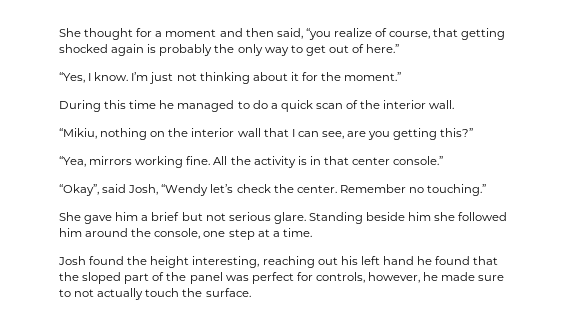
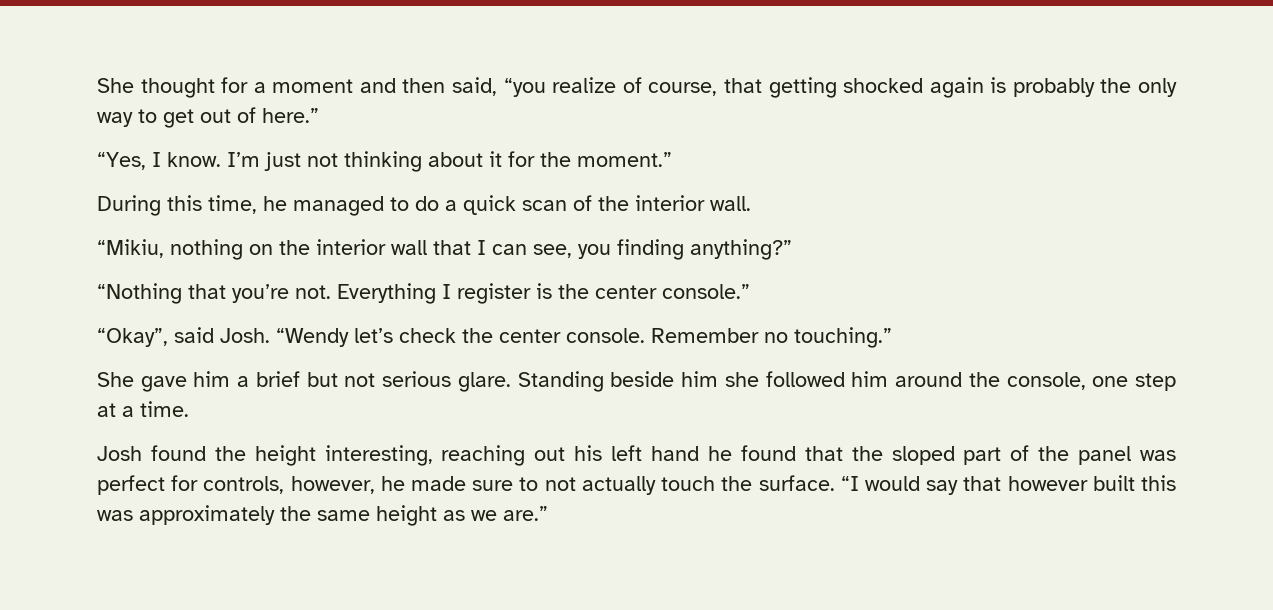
- During this time he managed to do a quick scan of the interior wall.
+ During this time, he managed to do a quick scan of the interior wall.
- “Mikiu, nothing on the interior wall that I can see, are you getting this?”
- “Yea, mirrors working fine. All the activity is in that center console.”
+ “Mikiu, nothing on the interior wall that I can see, you finding anything?”
+ “Nothing that you’re not. Everything I register is the center console.”
- “Okay”, said Josh, “Wendy let’s check the center.
+ “Okay”, said Josh. “Wendy let’s check the center console.
+ “I would say that however built this was approximately the same height as we are.”

